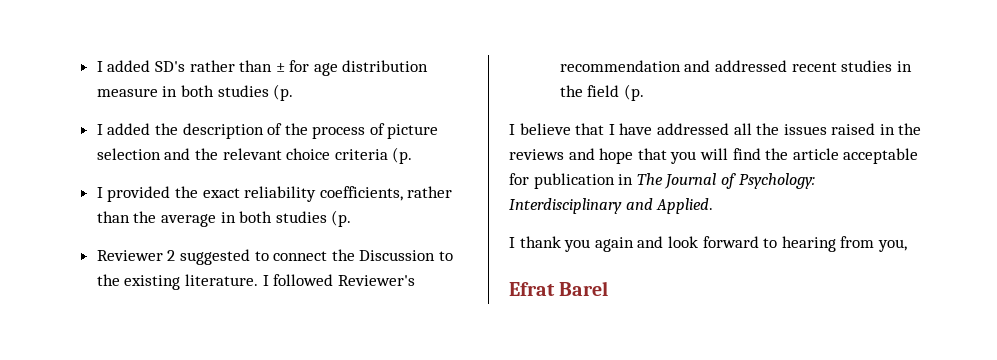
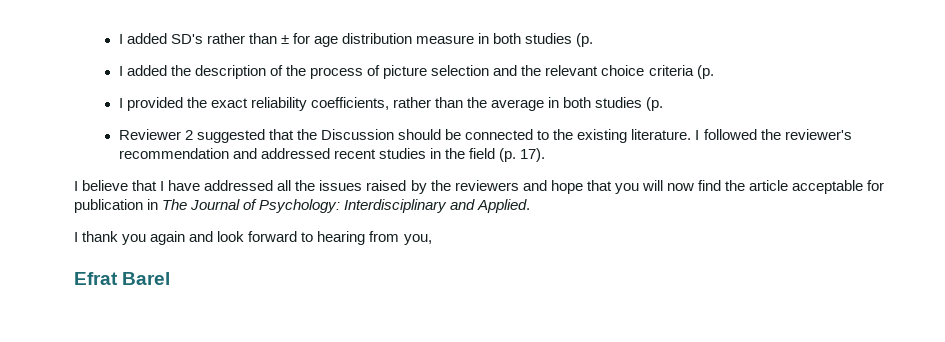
- Reviewer 2 suggested to connect the Discussion to the existing literature.
+ Reviewer 2 suggested that the Discussion should be connected to the existing literature.
- I followed Reviewer's recommendation and addressed recent studies in the field (p.
+ I followed the reviewer's recommendation and addressed recent studies in the field (p. 17).
- I believe that I have addressed all the issues raised in the reviews and hope that you will find the article acceptable for publication in The Journal of Psychology: Interdisciplinary and Applied.
+ I believe that I have addressed all the issues raised by the reviewers and hope that you will now find the article acceptable for publication in The Journal of Psychology: Interdisciplinary and Applied.

